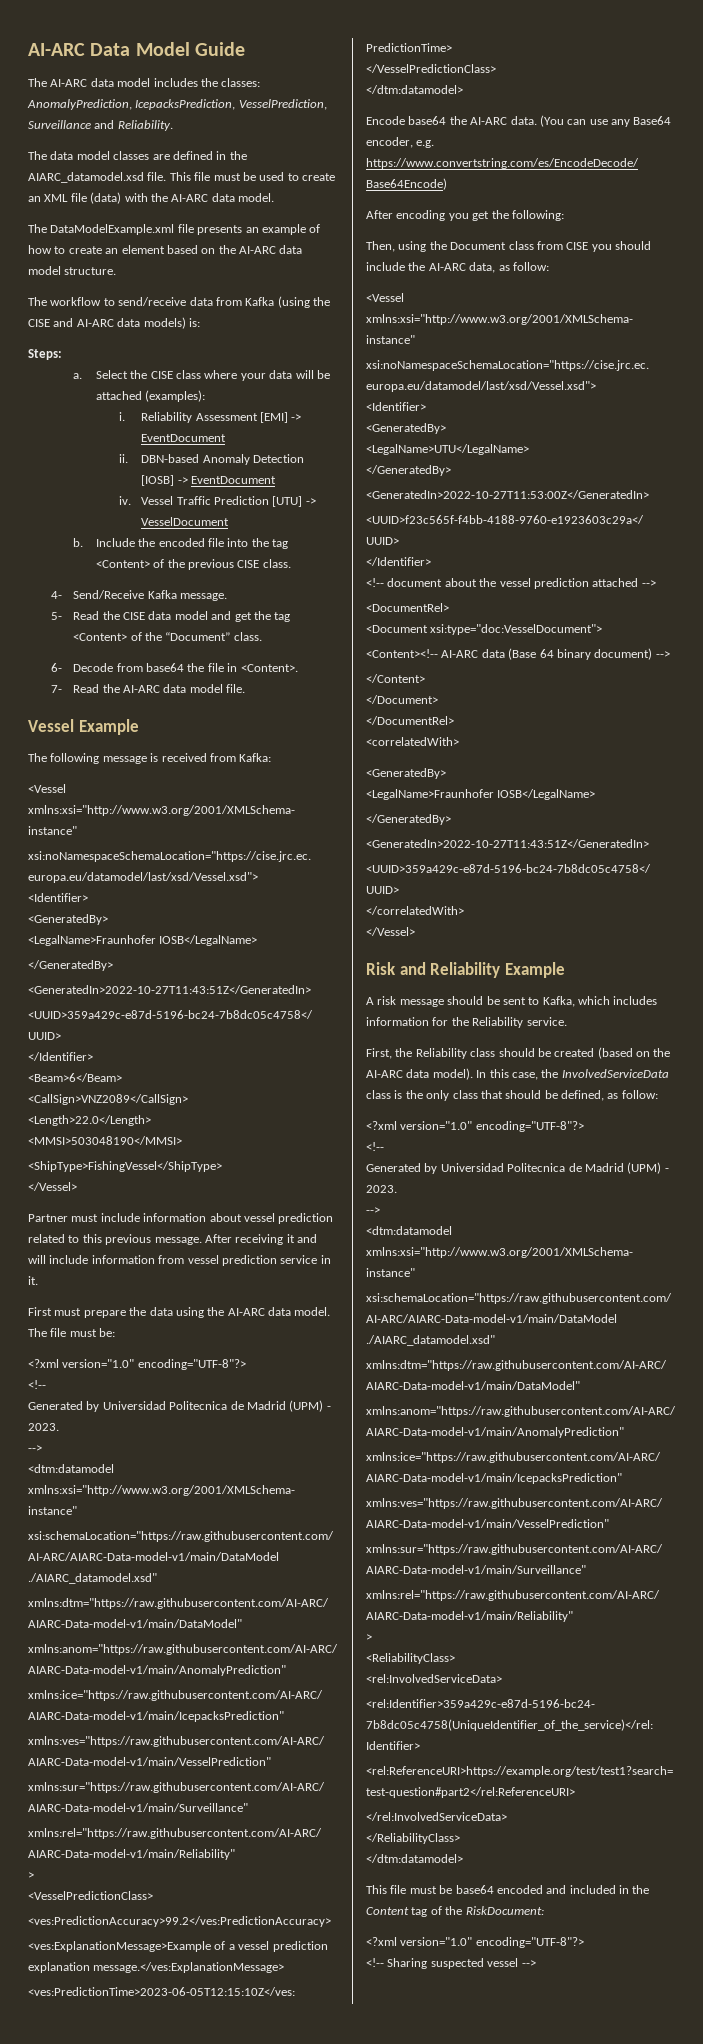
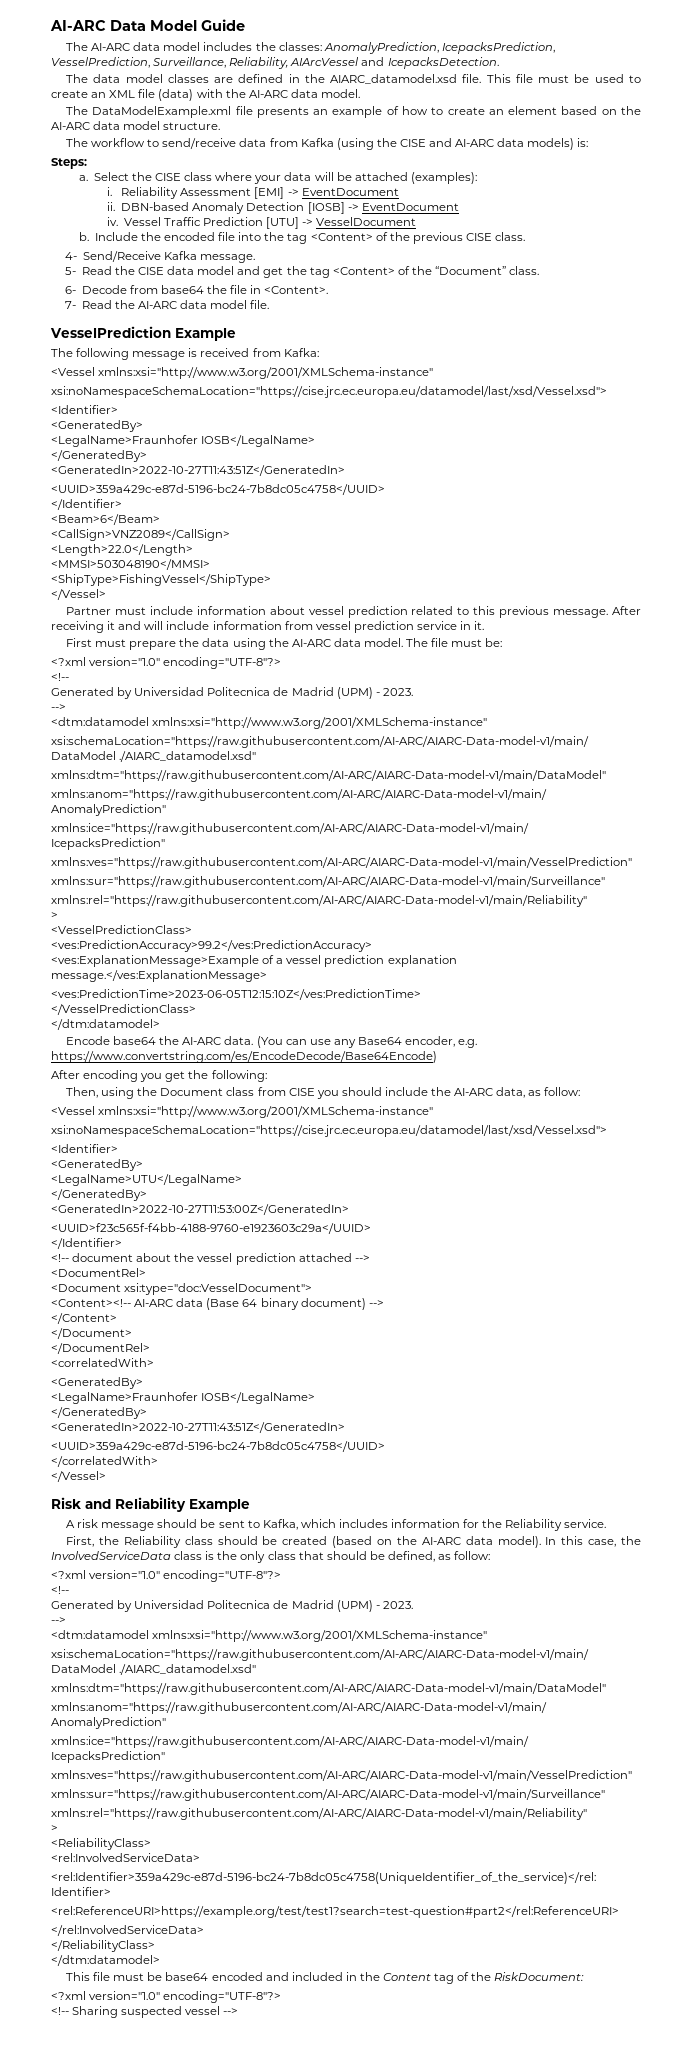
- The AI-ARC data model includes the classes: AnomalyPrediction, IcepacksPrediction, VesselPrediction, Surveillance and Reliability.
+ The AI-ARC data model includes the classes: AnomalyPrediction, IcepacksPrediction, VesselPrediction, Surveillance, Reliability, AIArcVessel and IcepacksDetection.
- Vessel Example
+ VesselPrediction Example

